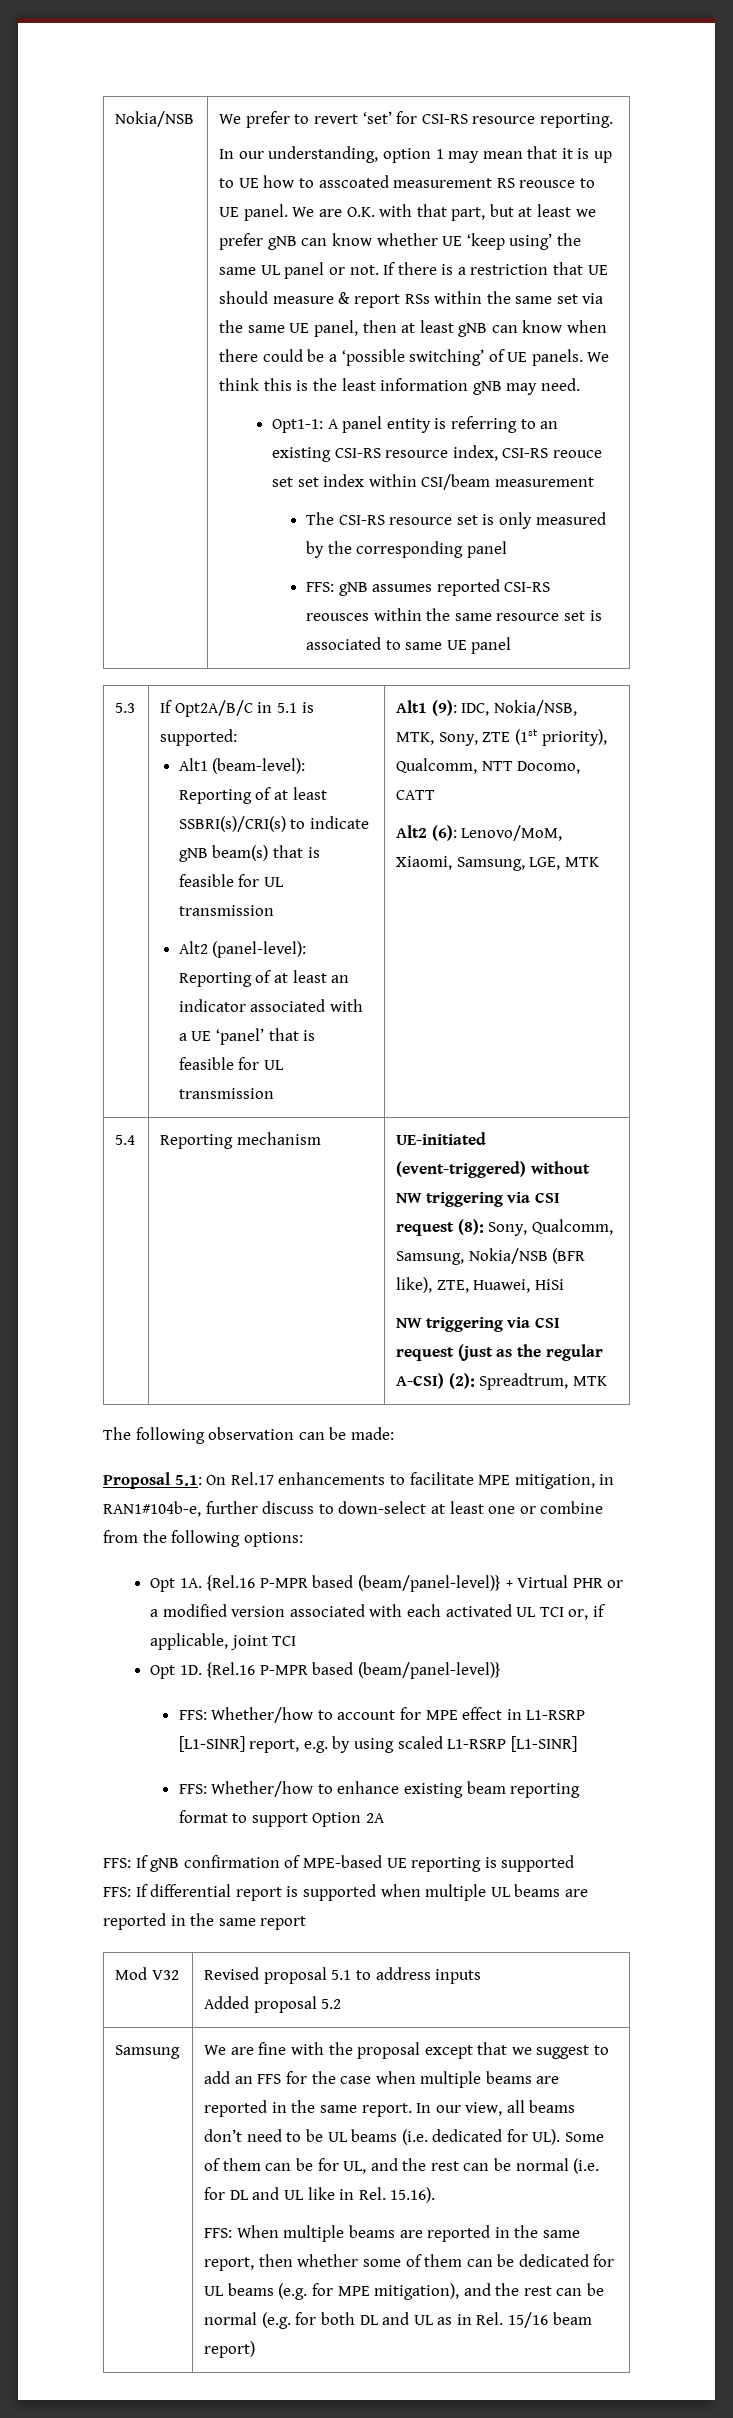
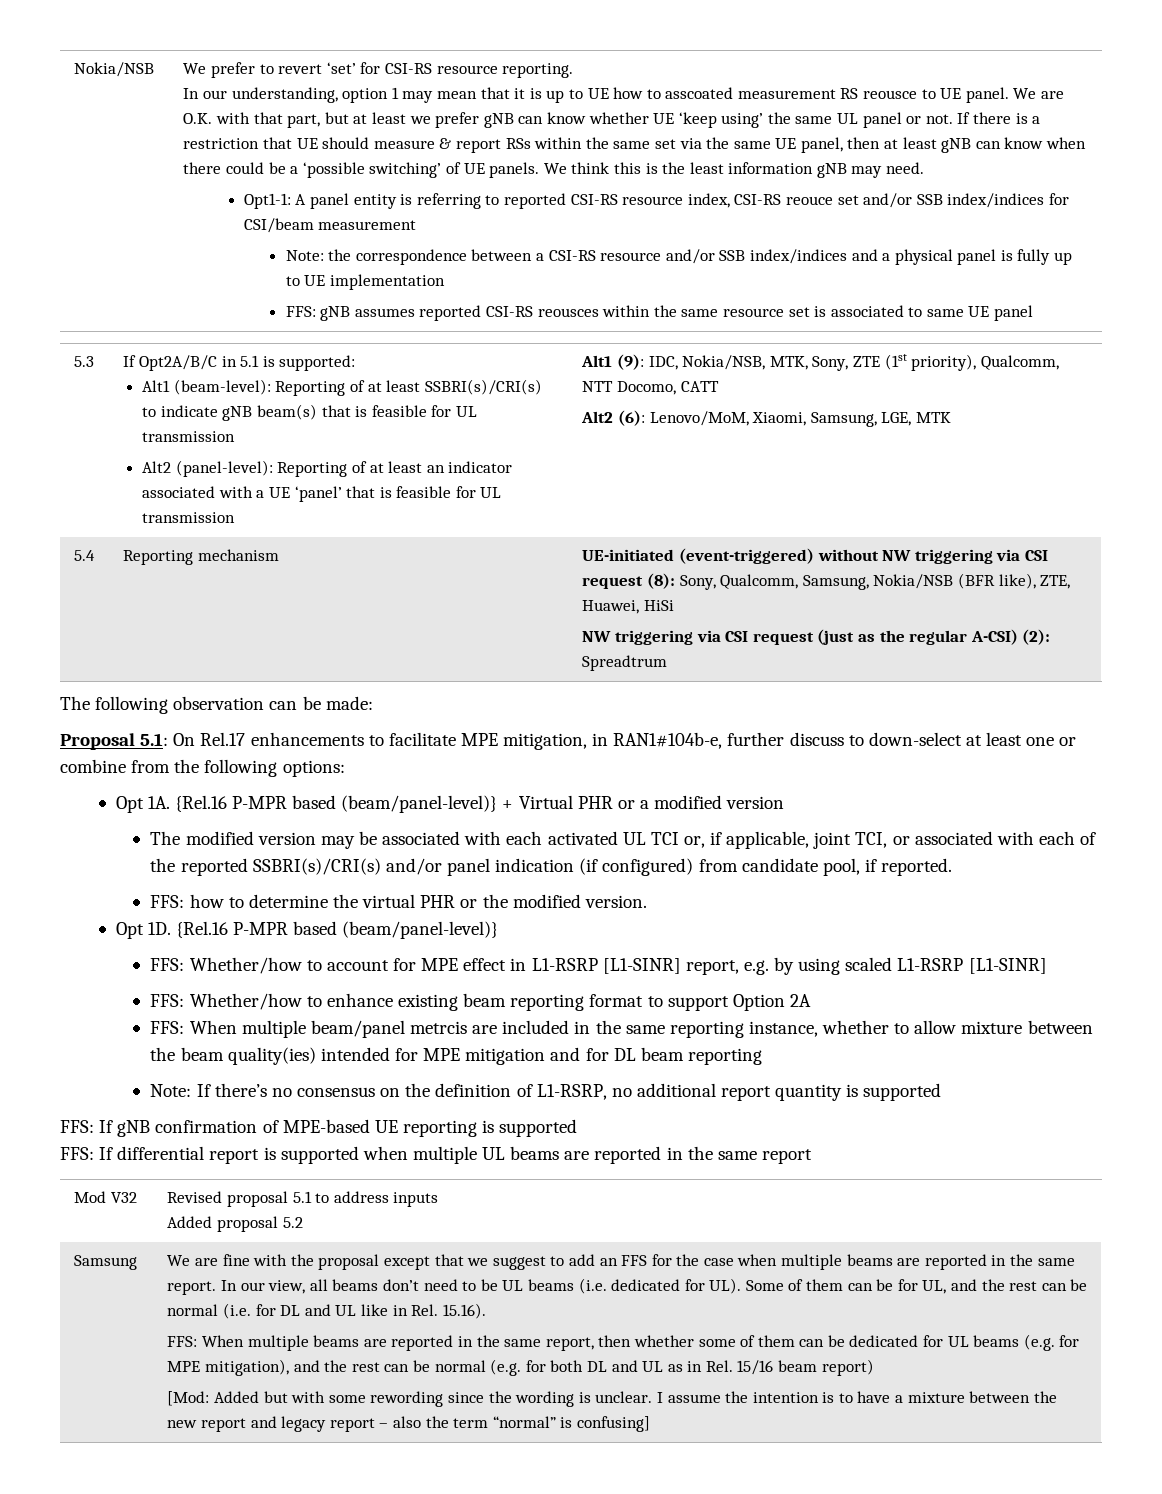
- Opt1-1: A panel entity is referring to an existing CSI-RS resource index, CSI-RS reouce set set index within CSI/beam measurement
- The CSI-RS resource set is only measured by the corresponding panel
+ Opt1-1: A panel entity is referring to reported CSI-RS resource index, CSI-RS reouce set and/or SSB index/indices for CSI/beam measurement
+ Note: the correspondence between a CSI-RS resource and/or SSB index/indices and a physical panel is fully up to UE implementation
  5.4 | Reporting mechanism | UE-initiated (event-triggered) without NW triggering via CSI request (8): Sony, Qualcomm, Samsung, Nokia/NSB (BFR like), ZTE, Huawei, HiSi
- NW triggering via CSI request (just as the regular A-CSI) (2): Spreadtrum, MTK
+ NW triggering via CSI request (just as the regular A-CSI) (2): Spreadtrum
- {Rel.16 P-MPR based (beam/panel-level)} + Virtual PHR or a modified version associated with each activated UL TCI or, if applicable, joint TCI
+ {Rel.16 P-MPR based (beam/panel-level)} + Virtual PHR or a modified version
+ The modified version may be associated with each activated UL TCI or, if applicable, joint TCI, or associated with each of the reported SSBRI(s)/CRI(s) and/or panel indication (if configured) from candidate pool, if reported.
+ FFS: how to determine the virtual PHR or the modified version.
+ FFS: When multiple beam/panel metrcis are included in the same reporting instance, whether to allow mixture between the beam quality(ies) intended for MPE mitigation and for DL beam reporting
+ Note: If there’s no consensus on the definition of L1-RSRP, no additional report quantity is supported
+ [Mod: Added but with some rewording since the wording is unclear. I assume the intention is to have a mixture between the new report and legacy report – also the term “normal” is confusing]

